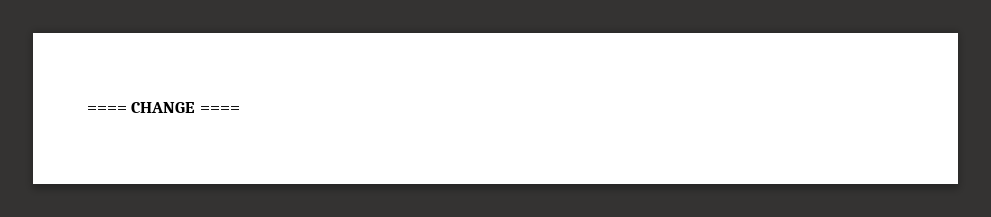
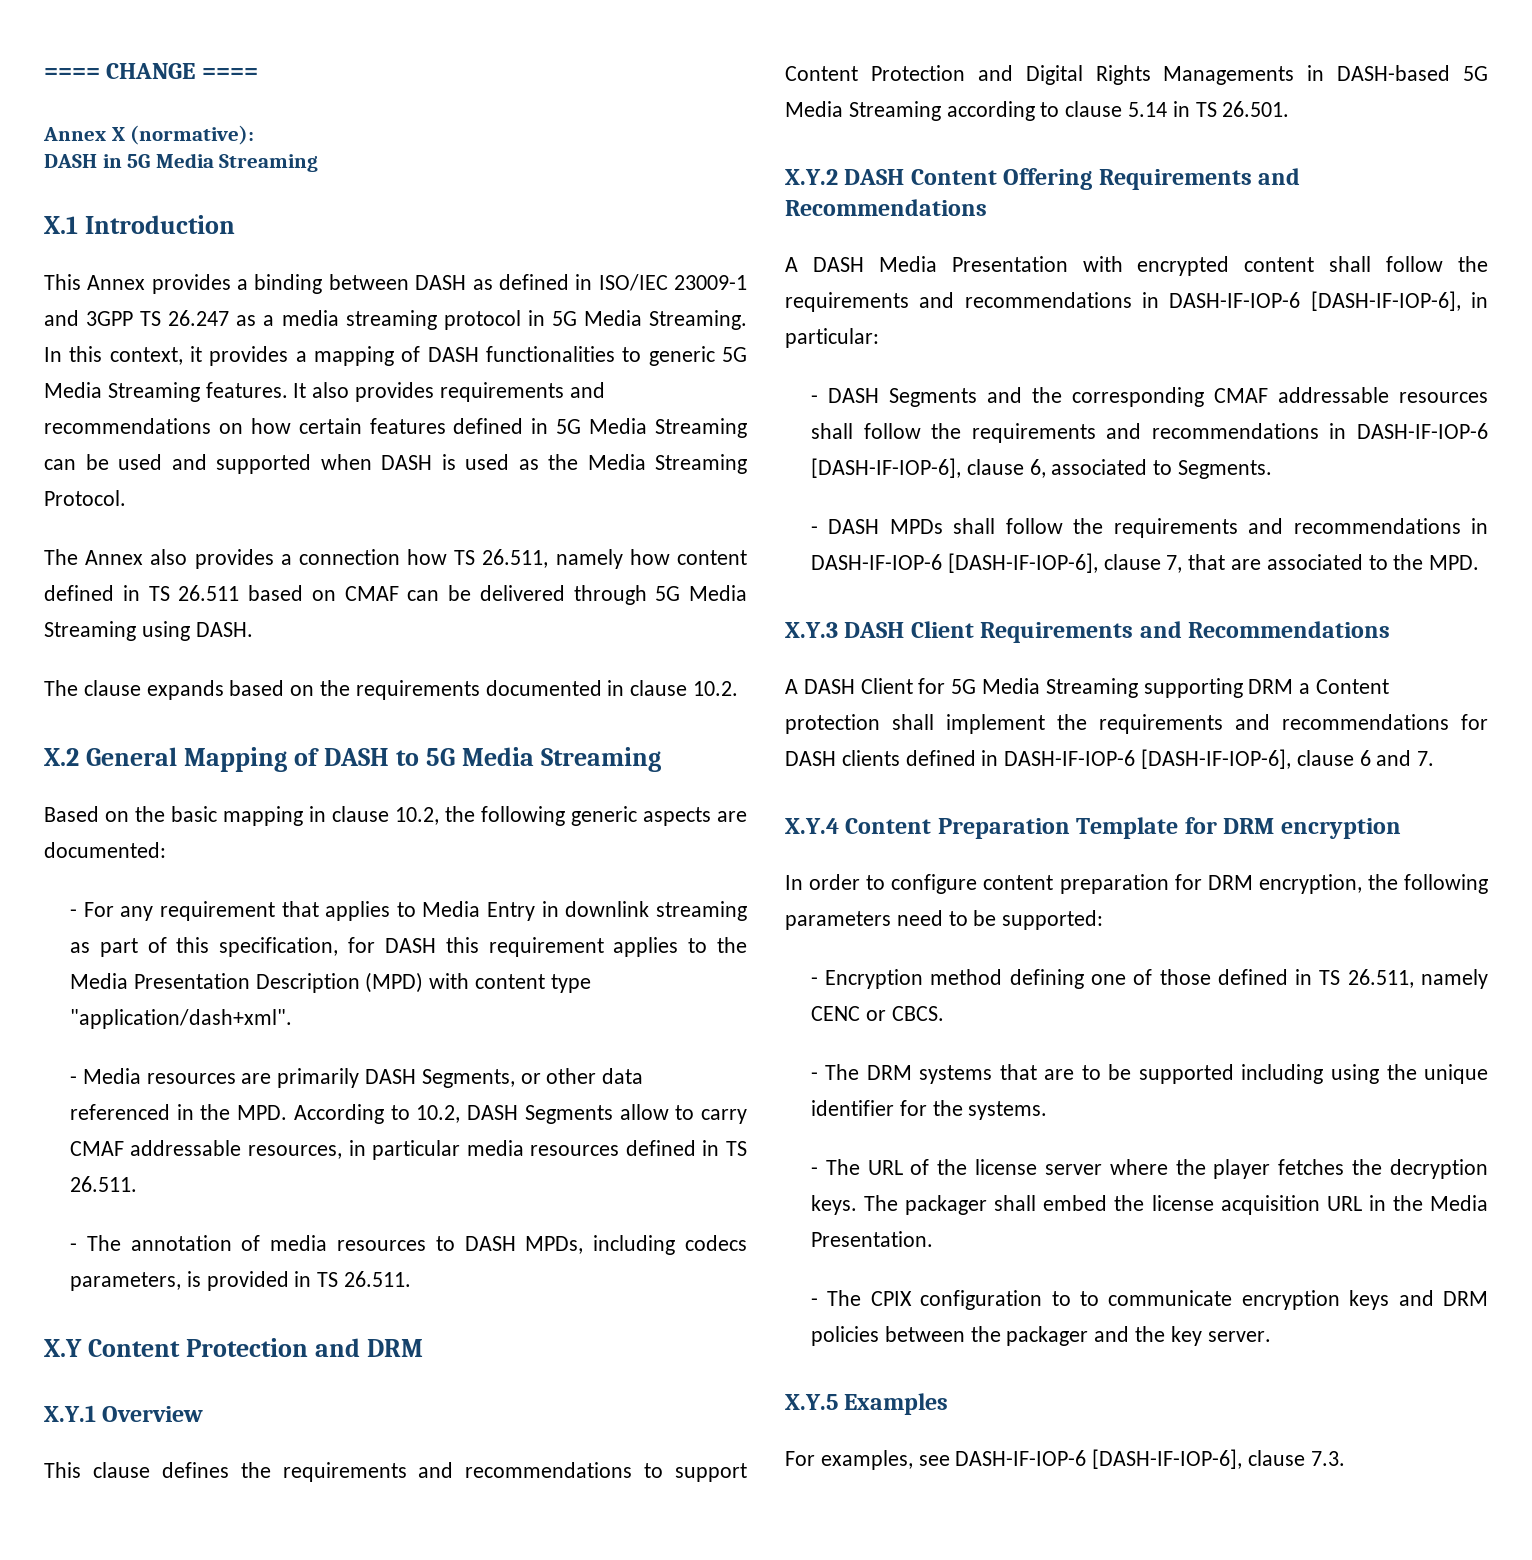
+ Annex X (normative):
+ DASH in 5G Media Streaming
+ X.1 Introduction
+ This Annex provides a binding between DASH as defined in ISO/IEC 23009-1 and 3GPP TS 26.247 as a media streaming protocol in 5G Media Streaming. In this context, it provides a mapping of DASH functionalities to generic 5G Media Streaming features. It also provides requirements and recommendations on how certain features defined in 5G Media Streaming can be used and supported when DASH is used as the Media Streaming Protocol.
+ The Annex also provides a connection how TS 26.511, namely how content defined in TS 26.511 based on CMAF can be delivered through 5G Media Streaming using DASH.
+ The clause expands based on the requirements documented in clause 10.2.
+ X.2 General Mapping of DASH to 5G Media Streaming
+ Based on the basic mapping in clause 10.2, the following generic aspects are documented:
+ - For any requirement that applies to Media Entry in downlink streaming as part of this specification, for DASH this requirement applies to the Media Presentation Description (MPD) with content type "application/dash+xml".
+ - Media resources are primarily DASH Segments, or other data referenced in the MPD. According to 10.2, DASH Segments allow to carry CMAF addressable resources, in particular media resources defined in TS 26.511.
+ - The annotation of media resources to DASH MPDs, including codecs parameters, is provided in TS 26.511.
+ X.Y Content Protection and DRM
+ X.Y.1 Overview
+ This clause defines the requirements and recommendations to support Content Protection and Digital Rights Managements in DASH-based 5G Media Streaming according to clause 5.14 in TS 26.501.
+ X.Y.2 DASH Content Offering Requirements and Recommendations
+ A DASH Media Presentation with encrypted content shall follow the requirements and recommendations in DASH-IF-IOP-6 [DASH-IF-IOP-6], in particular:
+ - DASH Segments and the corresponding CMAF addressable resources shall follow the requirements and recommendations in DASH-IF-IOP-6 [DASH-IF-IOP-6], clause 6, associated to Segments.
+ - DASH MPDs shall follow the requirements and recommendations in DASH-IF-IOP-6 [DASH-IF-IOP-6], clause 7, that are associated to the MPD.
+ X.Y.3 DASH Client Requirements and Recommendations
+ A DASH Client for 5G Media Streaming supporting DRM a Content protection shall implement the requirements and recommendations for DASH clients defined in DASH-IF-IOP-6 [DASH-IF-IOP-6], clause 6 and 7.
+ X.Y.4 Content Preparation Template for DRM encryption
+ In order to configure content preparation for DRM encryption, the following parameters need to be supported:
+ - Encryption method defining one of those defined in TS 26.511, namely CENC or CBCS.
+ - The DRM systems that are to be supported including using the unique identifier for the systems.
+ - The URL of the license server where the player fetches the decryption keys. The packager shall embed the license acquisition URL in the Media Presentation.
+ - The CPIX configuration to to communicate encryption keys and DRM policies between the packager and the key server.
+ X.Y.5 Examples
+ For examples, see DASH-IF-IOP-6 [DASH-IF-IOP-6], clause 7.3.

